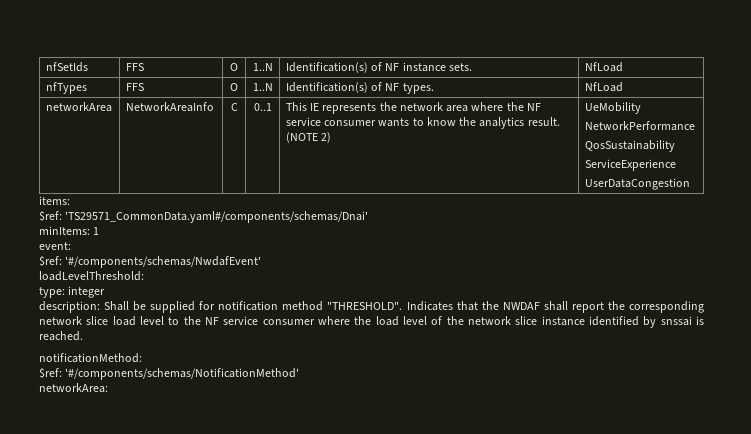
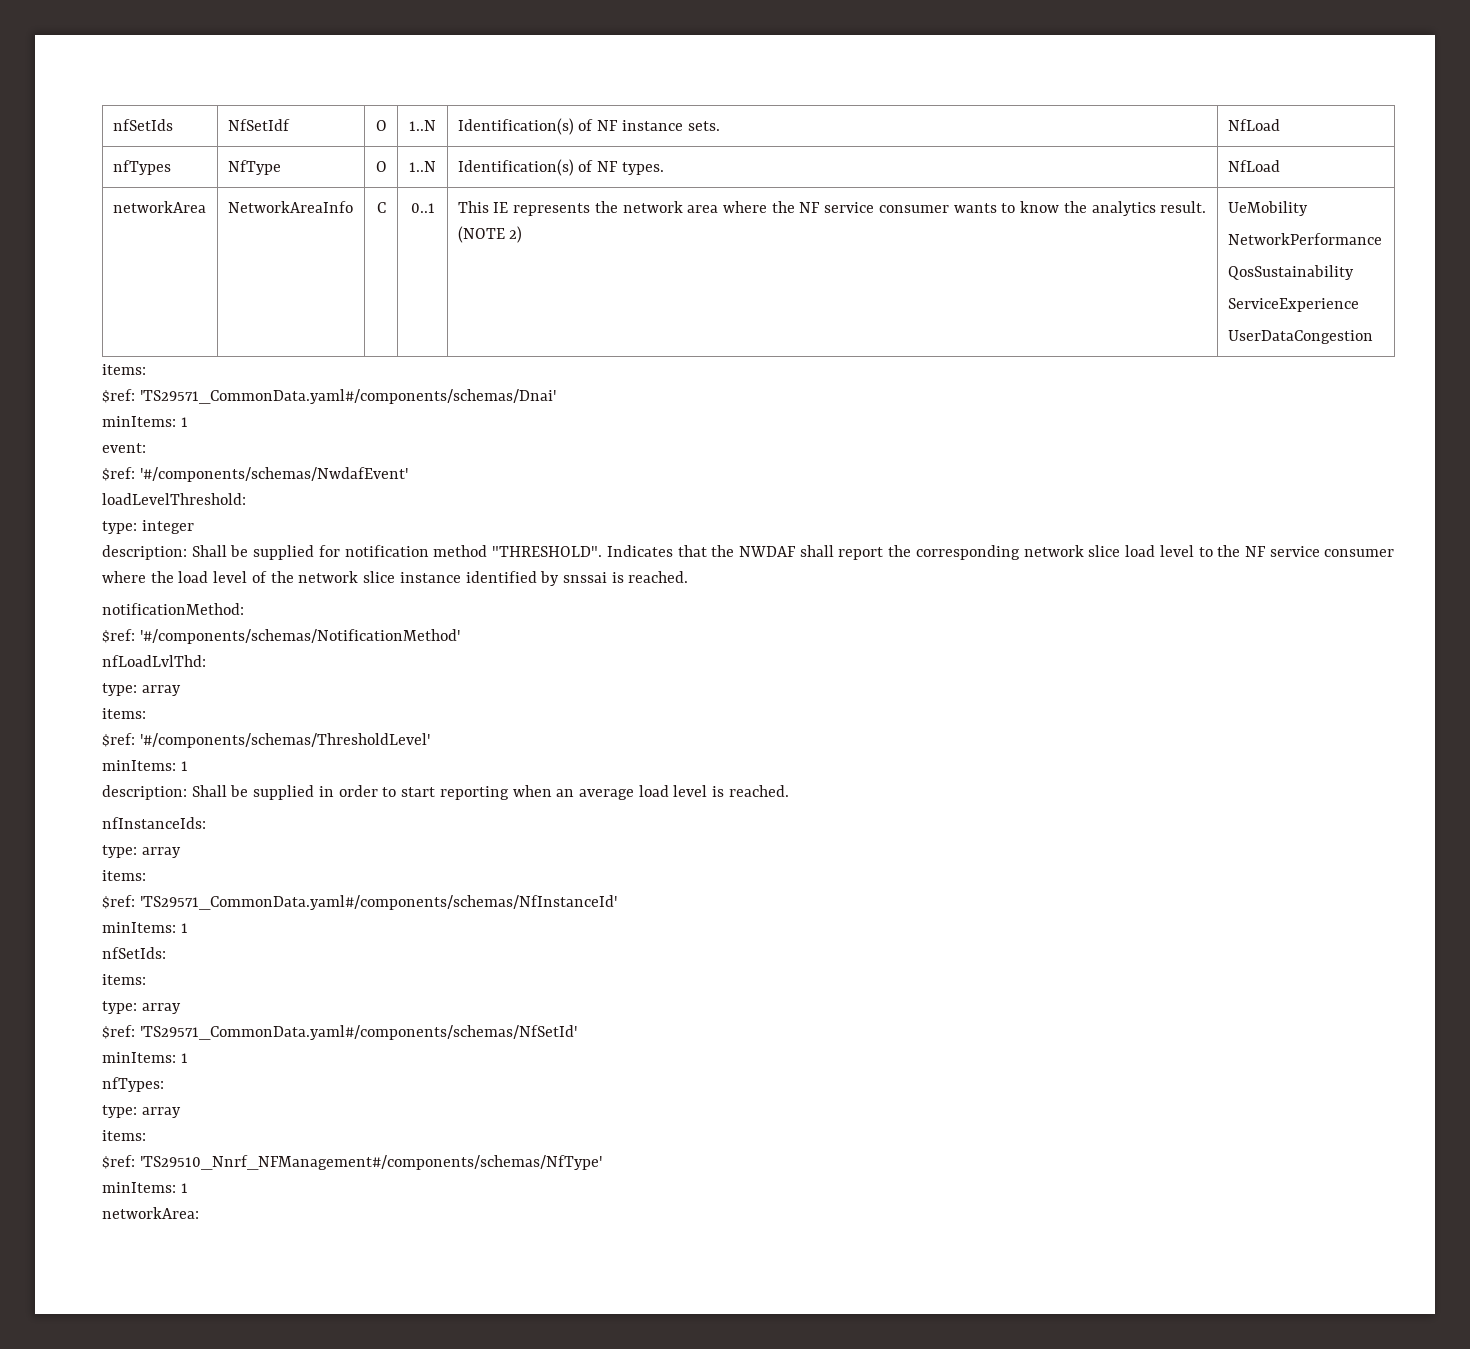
- nfSetIds | FFS | O | 1..N | Identification(s) of NF instance sets. | NfLoad
+ nfSetIds | NfSetIdf | O | 1..N | Identification(s) of NF instance sets. | NfLoad
- nfTypes | FFS | O | 1..N | Identification(s) of NF types. | NfLoad
+ nfTypes | NfType | O | 1..N | Identification(s) of NF types. | NfLoad
+ nfLoadLvlThd:
+ type: array
+ items:
+ $ref: '#/components/schemas/ThresholdLevel'
+ minItems: 1
+ description: Shall be supplied in order to start reporting when an average load level is reached.
+ nfInstanceIds:
+ type: array
+ items:
+ $ref: 'TS29571_CommonData.yaml#/components/schemas/NfInstanceId'
+ minItems: 1
+ nfSetIds:
+ items:
+ type: array
+ $ref: 'TS29571_CommonData.yaml#/components/schemas/NfSetId'
+ minItems: 1
+ nfTypes:
+ type: array
+ items:
+ $ref: 'TS29510_Nnrf_NFManagement#/components/schemas/NfType'
+ minItems: 1

